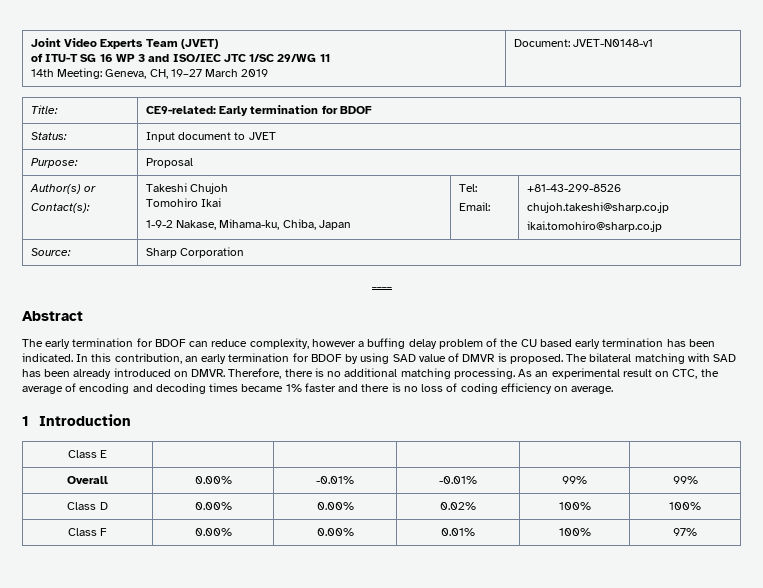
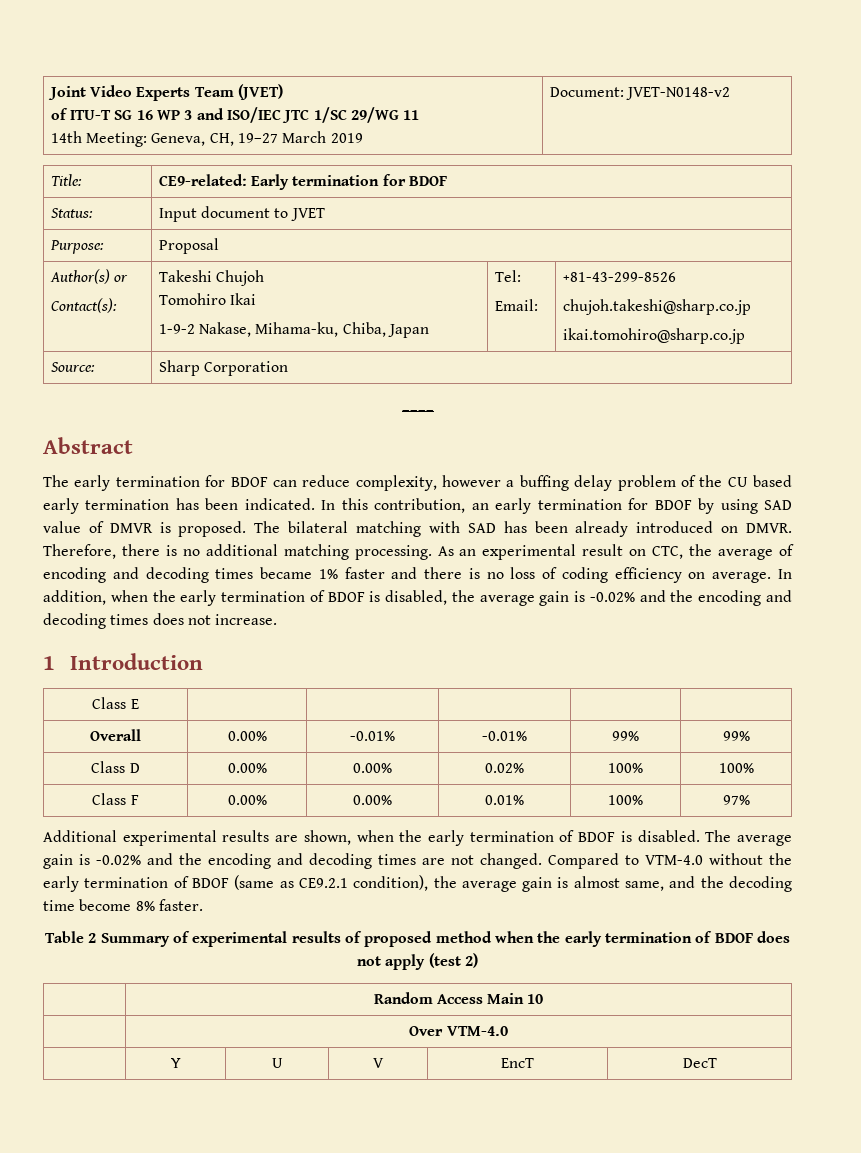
  Joint Video Experts Team (JVET)
  of ITU-T SG 16 WP 3 and ISO/IEC JTC 1/SC 29/WG 11
- 14th Meeting: Geneva, CH, 19–27 March 2019 | Document: JVET-N0148-v1
+ 14th Meeting: Geneva, CH, 19–27 March 2019 | Document: JVET-N0148-v2
+ In addition, when the early termination of BDOF is disabled, the average gain is -0.02% and the encoding and decoding times does not increase.
+ Additional experimental results are shown, when the early termination of BDOF is disabled. The average gain is -0.02% and the encoding and decoding times are not changed. Compared to VTM-4.0 without the early termination of BDOF (same as CE9.2.1 condition), the average gain is almost same, and the decoding time become 8% faster.
+ Table 2 Summary of experimental results of proposed method when the early termination of BDOF does not apply (test 2)
+ | Random Access Main 10
+ | Over VTM-4.0
+ | Y | U | V | EncT | DecT

